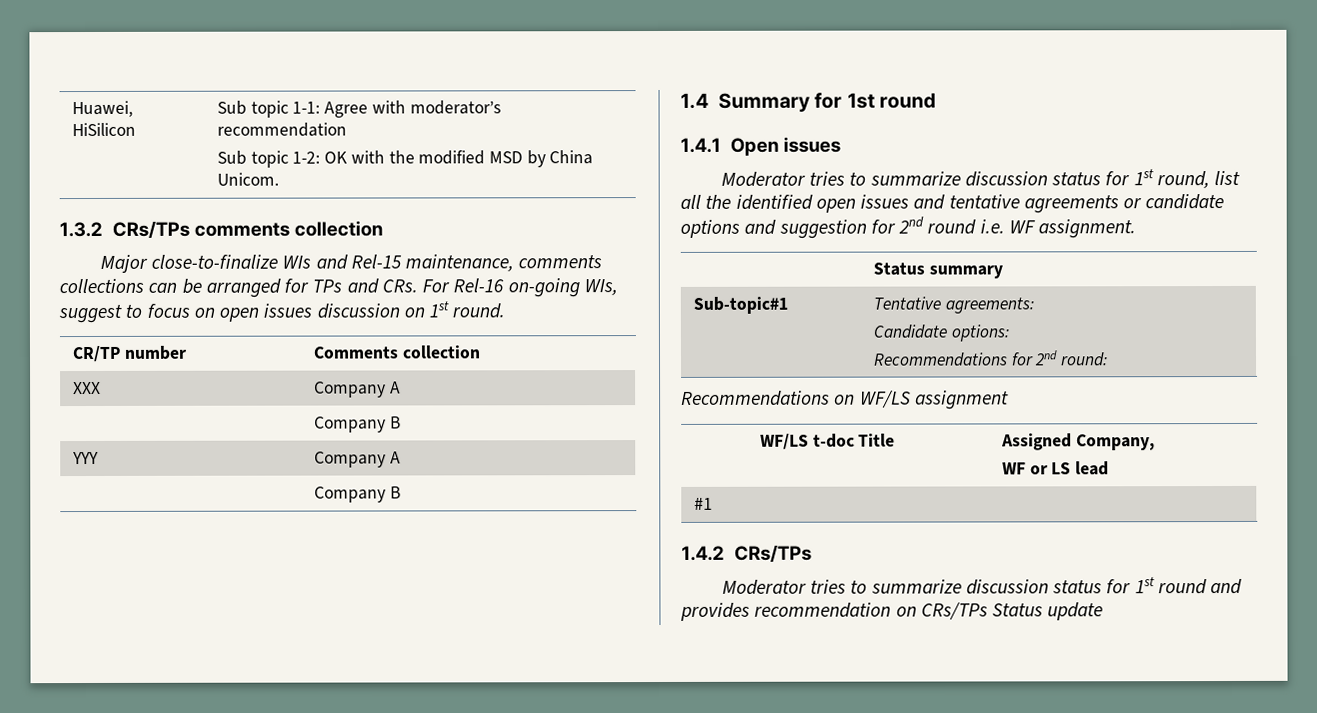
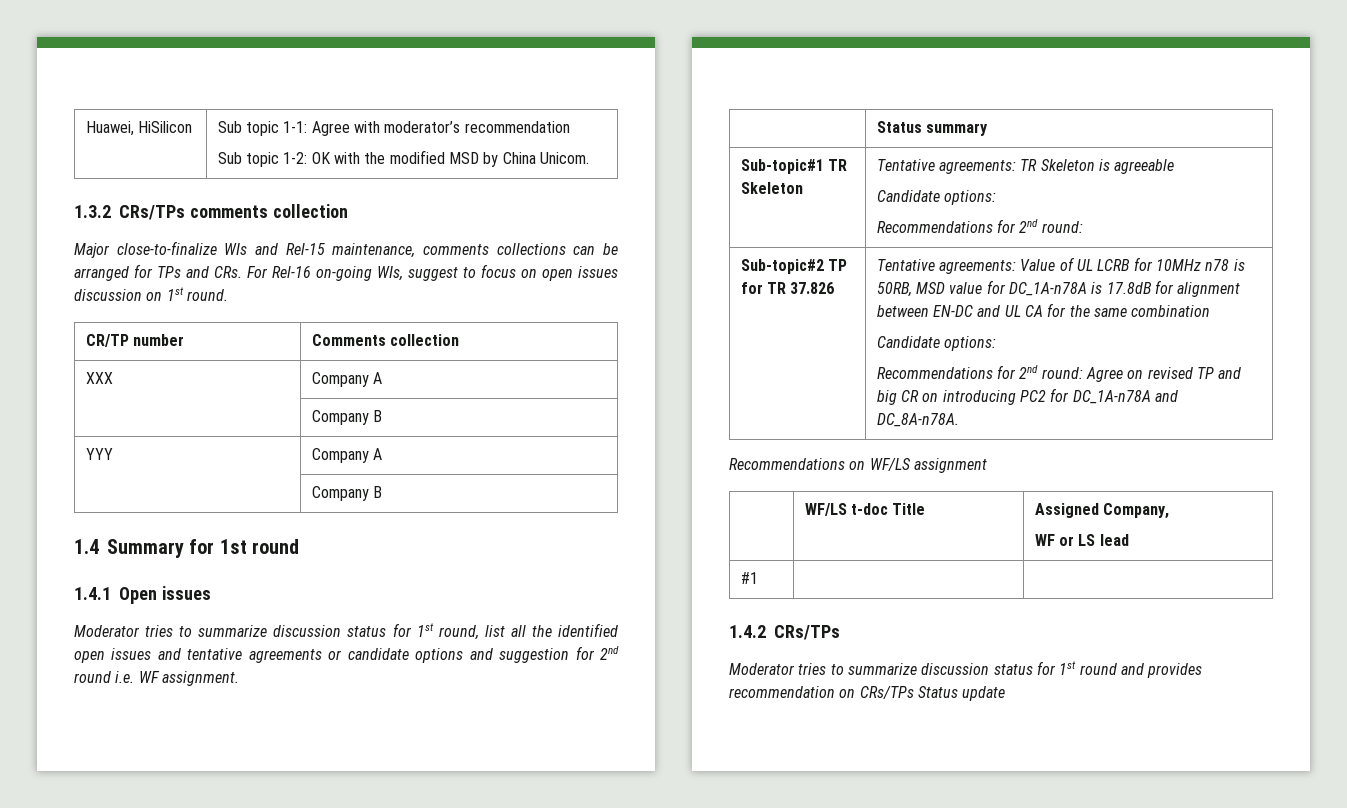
- Sub-topic#1 | Tentative agreements:
+ Sub-topic#1 TR Skeleton | Tentative agreements: TR Skeleton is agreeable
  Candidate options:
  Recommendations for 2nd round:
+ Sub-topic#2 TP for TR 37.826 | Tentative agreements: Value of UL LCRB for 10MHz n78 is 50RB, MSD value for DC_1A-n78A is 17.8dB for alignment between EN-DC and UL CA for the same combination
+ Candidate options:
+ Recommendations for 2nd round: Agree on revised TP and big CR on introducing PC2 for DC_1A-n78A and DC_8A-n78A.

